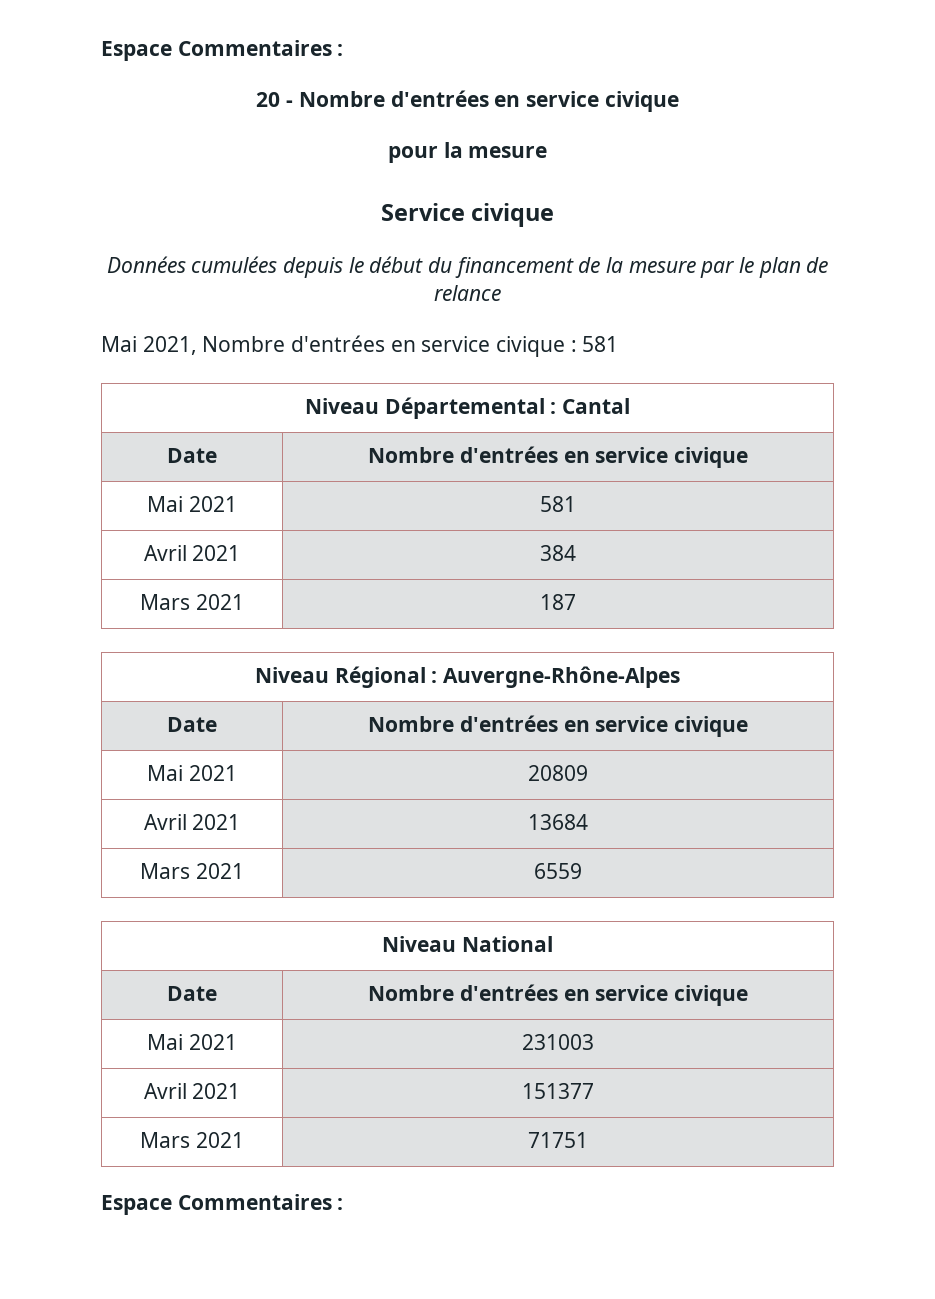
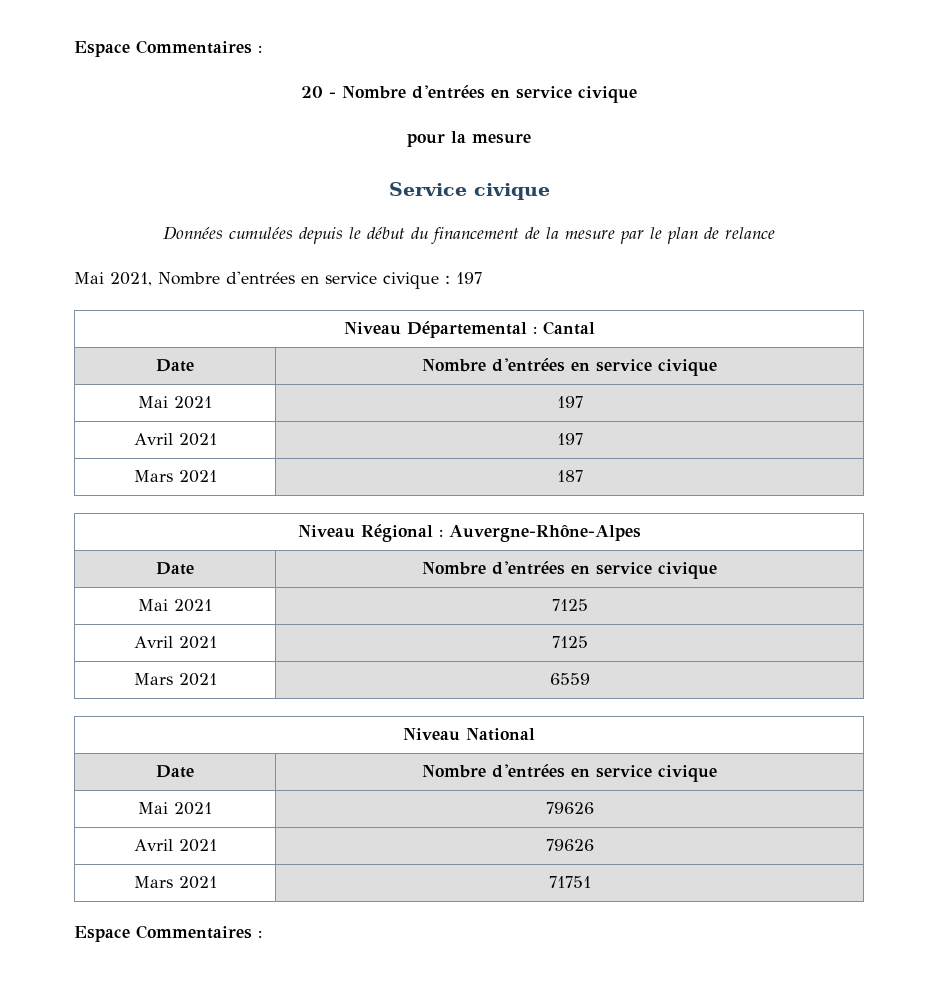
- Mai 2021, Nombre d'entrées en service civique : 581
+ Mai 2021, Nombre d'entrées en service civique : 197
- Mai 2021 | 581
- Avril 2021 | 384
+ Mai 2021 | 197
+ Avril 2021 | 197
- Mai 2021 | 20809
- Avril 2021 | 13684
+ Mai 2021 | 7125
+ Avril 2021 | 7125
- Mai 2021 | 231003
- Avril 2021 | 151377
+ Mai 2021 | 79626
+ Avril 2021 | 79626

